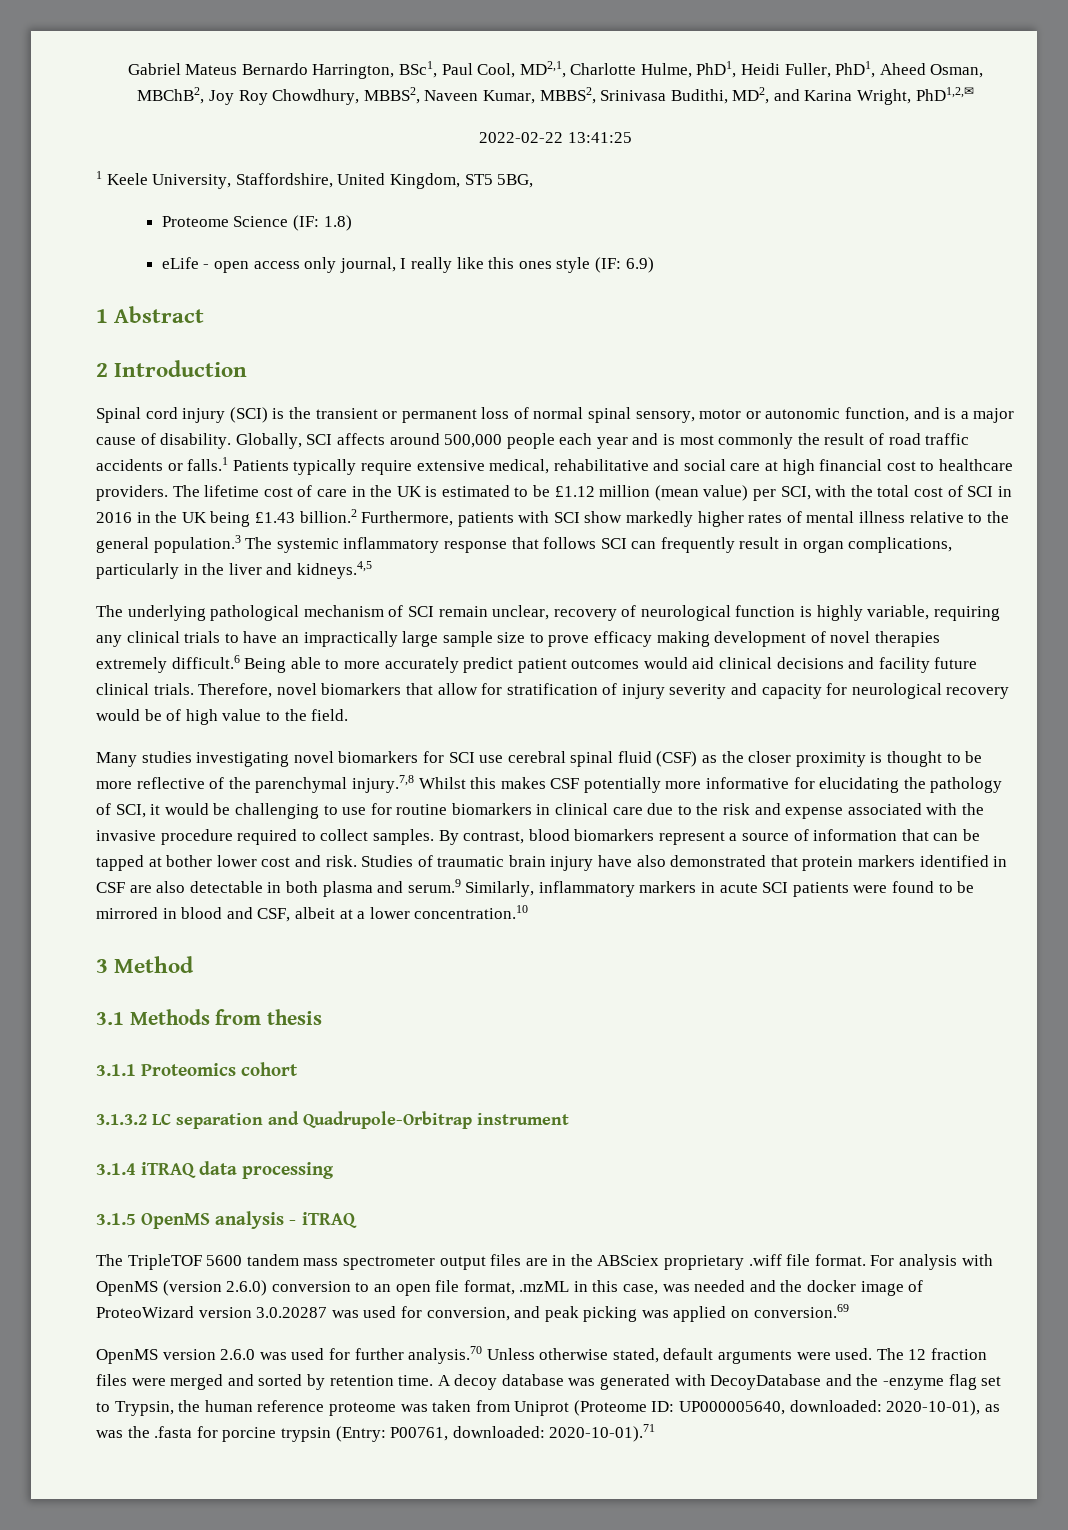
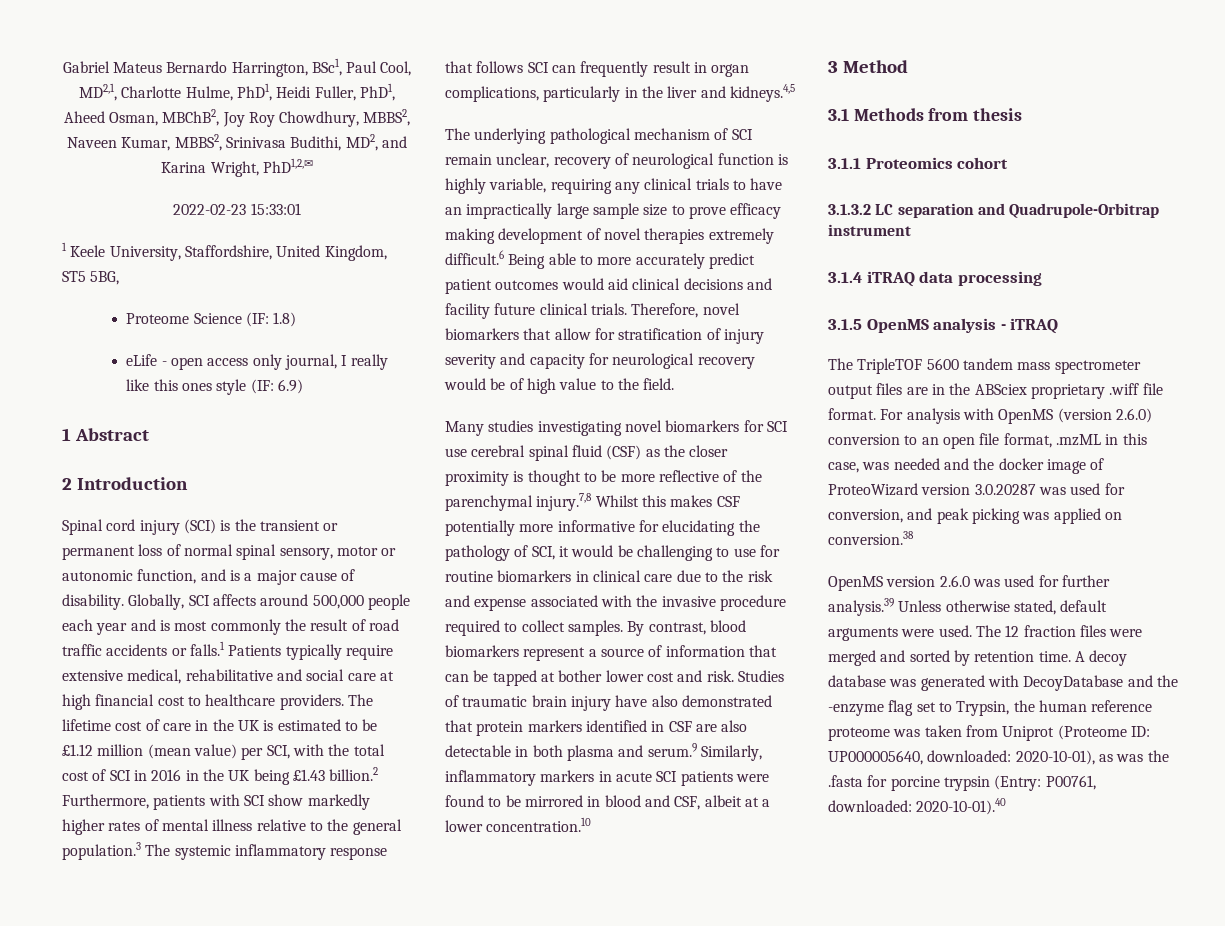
- 2022-02-22 13:41:25
+ 2022-02-23 15:33:01
- For analysis with OpenMS (version 2.6.0) conversion to an open file format, .mzML in this case, was needed and the docker image of ProteoWizard version 3.0.20287 was used for conversion, and peak picking was applied on conversion.69
+ For analysis with OpenMS (version 2.6.0) conversion to an open file format, .mzML in this case, was needed and the docker image of ProteoWizard version 3.0.20287 was used for conversion, and peak picking was applied on conversion.38
- OpenMS version 2.6.0 was used for further analysis.70 Unless otherwise stated, default arguments were used.
+ OpenMS version 2.6.0 was used for further analysis.39 Unless otherwise stated, default arguments were used.
- A decoy database was generated with DecoyDatabase and the -enzyme flag set to Trypsin, the human reference proteome was taken from Uniprot (Proteome ID: UP000005640, downloaded: 2020-10-01), as was the .fasta for porcine trypsin (Entry: P00761, downloaded: 2020-10-01).71
+ A decoy database was generated with DecoyDatabase and the -enzyme flag set to Trypsin, the human reference proteome was taken from Uniprot (Proteome ID: UP000005640, downloaded: 2020-10-01), as was the .fasta for porcine trypsin (Entry: P00761, downloaded: 2020-10-01).40

